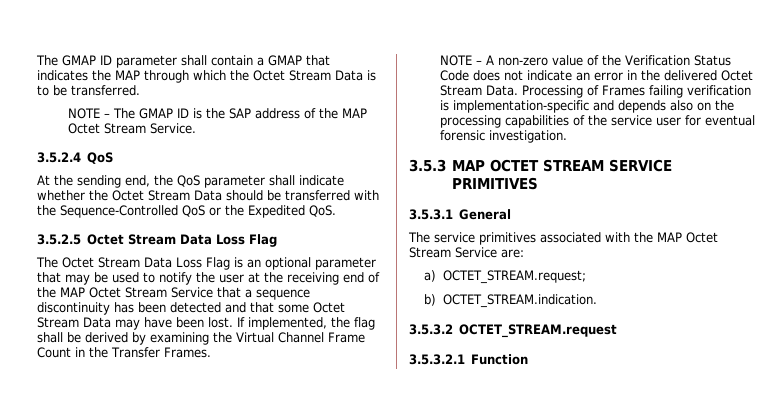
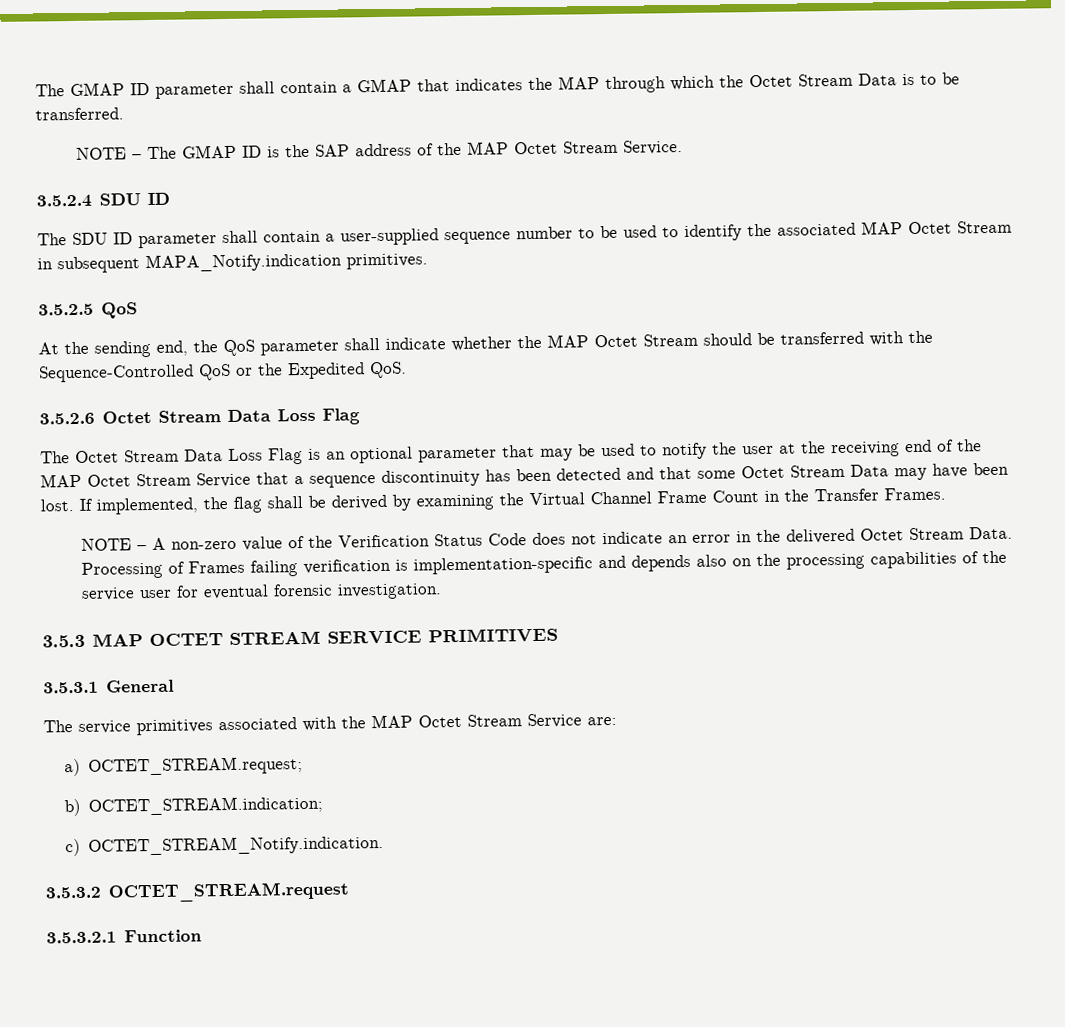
- 3.5.2.4 QoS
+ 3.5.2.4 SDU ID
+ The SDU ID parameter shall contain a user-supplied sequence number to be used to identify the associated MAP Octet Stream in subsequent MAPA_Notify.indication primitives.
+ 3.5.2.5 QoS
- At the sending end, the QoS parameter shall indicate whether the Octet Stream Data should be transferred with the Sequence-Controlled QoS or the Expedited QoS.
+ At the sending end, the QoS parameter shall indicate whether the MAP Octet Stream should be transferred with the Sequence-Controlled QoS or the Expedited QoS.
- 3.5.2.5 Octet Stream Data Loss Flag
+ 3.5.2.6 Octet Stream Data Loss Flag
- b) OCTET_STREAM.indication.
+ b) OCTET_STREAM.indication;
+ c) OCTET_STREAM_Notify.indication.

